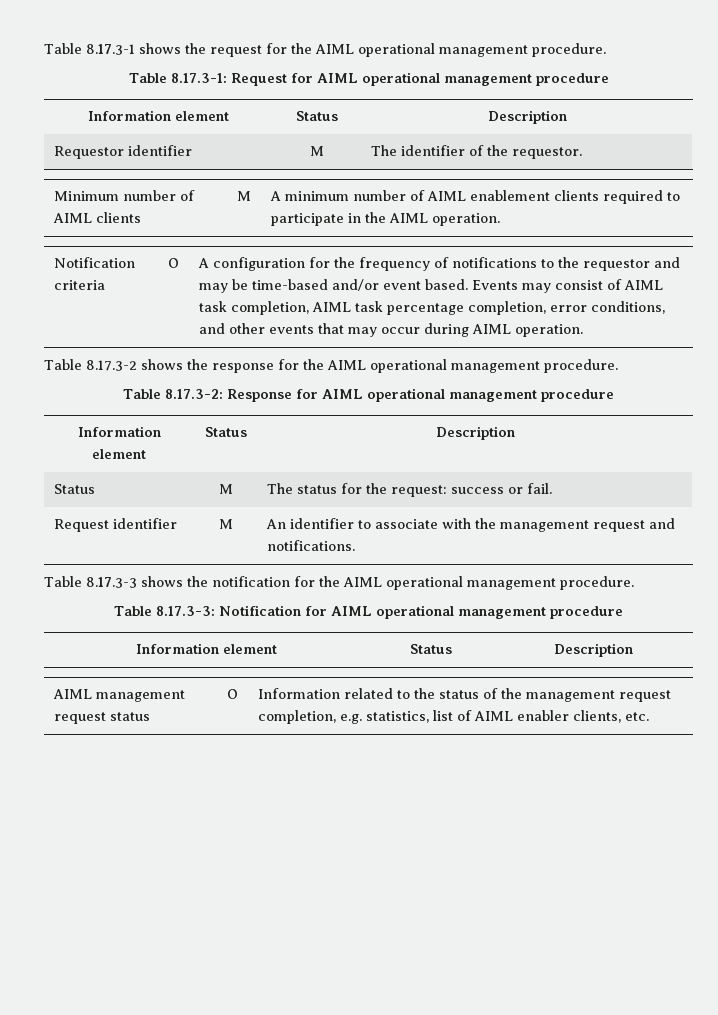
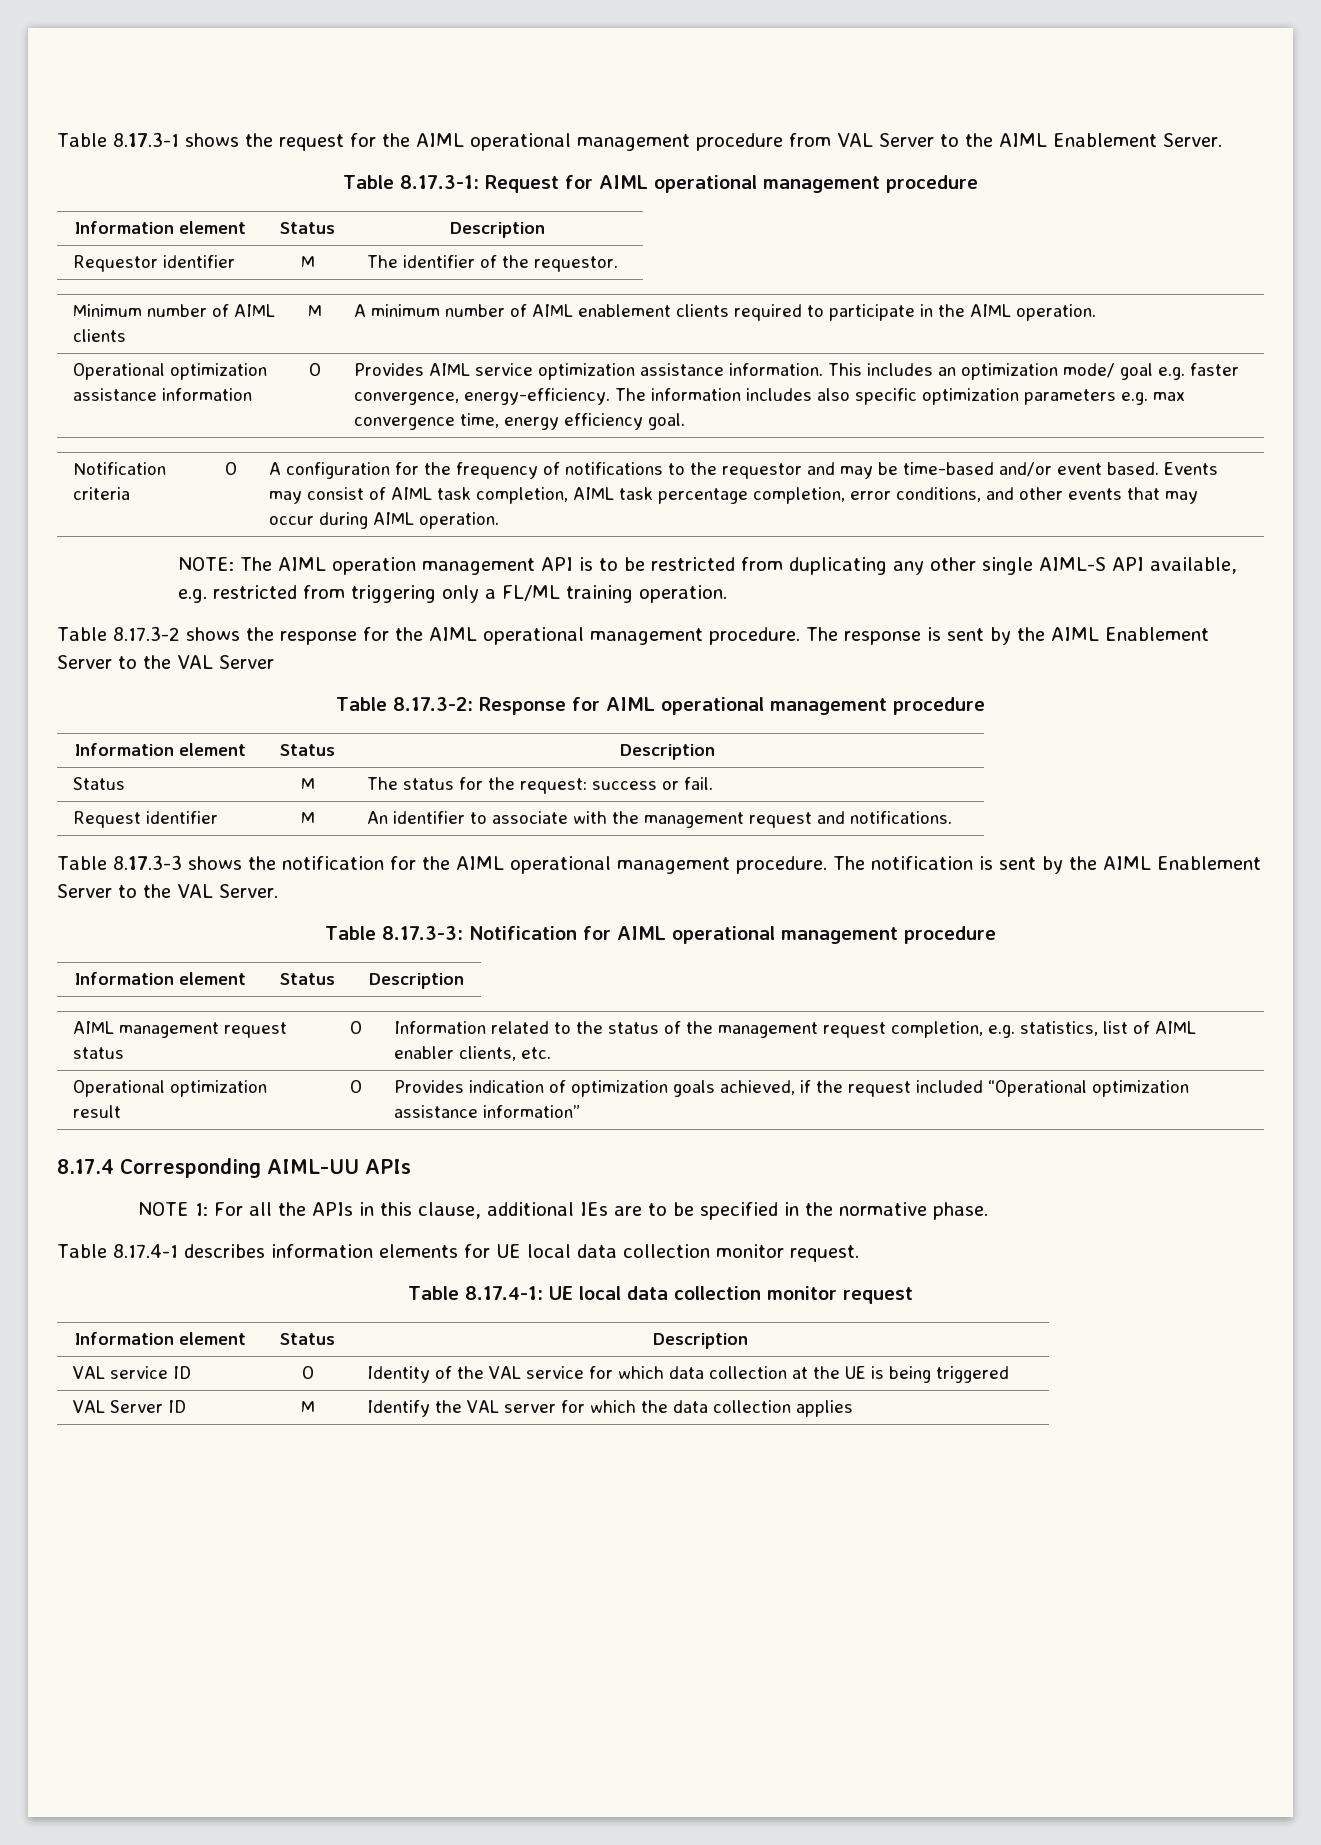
- Table 8.17.3-1 shows the request for the AIML operational management procedure.
+ Table 8.17.3-1 shows the request for the AIML operational management procedure from VAL Server to the AIML Enablement Server.
+ Operational optimization assistance information | O | Provides AIML service optimization assistance information. This includes an optimization mode/ goal e.g. faster convergence, energy-efficiency. The information includes also specific optimization parameters e.g. max convergence time, energy efficiency goal.
+ NOTE: The AIML operation management API is to be restricted from duplicating any other single AIML-S API available, e.g. restricted from triggering only a FL/ML training operation.
+ The response is sent by the AIML Enablement Server to the VAL Server
+ The notification is sent by the AIML Enablement Server to the VAL Server.
+ Operational optimization result | O | Provides indication of optimization goals achieved, if the request included “Operational optimization assistance information”
+ 8.17.4 Corresponding AIML-UU APIs
+ NOTE 1: For all the APIs in this clause, additional IEs are to be specified in the normative phase.
+ Table 8.17.4-1 describes information elements for UE local data collection monitor request.
+ Table 8.17.4-1: UE local data collection monitor request
+ Information element | Status | Description
+ VAL service ID | O | Identity of the VAL service for which data collection at the UE is being triggered
+ VAL Server ID | M | Identify the VAL server for which the data collection applies

